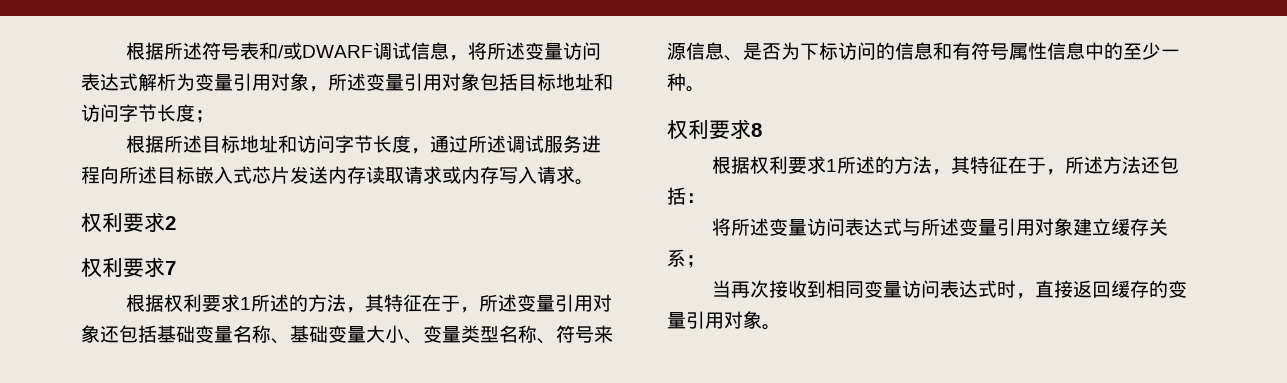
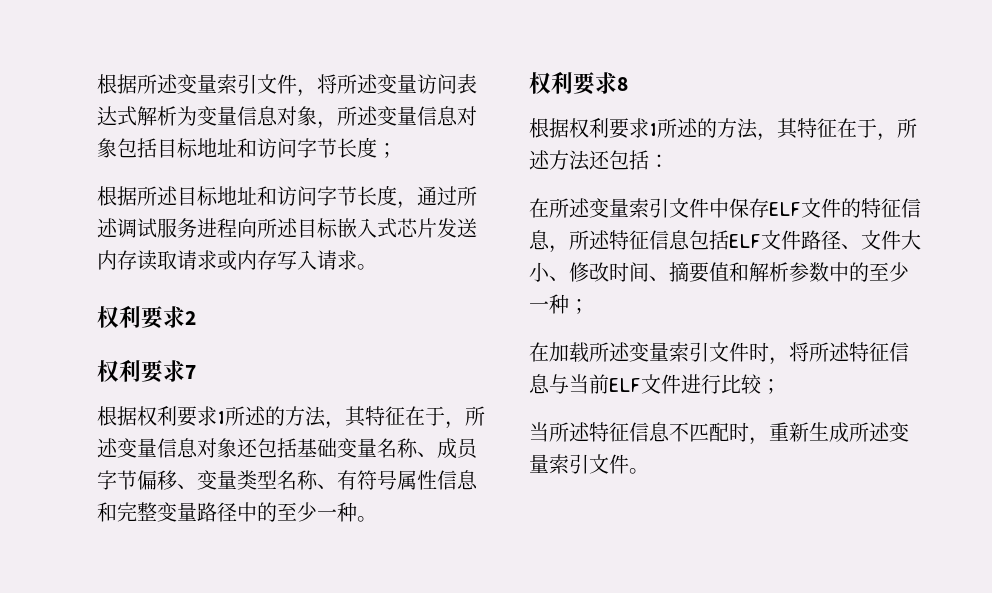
- 根据所述符号表和/或DWARF调试信息，将所述变量访问表达式解析为变量引用对象，所述变量引用对象包括目标地址和访问字节长度；
+ 根据所述变量索引文件，将所述变量访问表达式解析为变量信息对象，所述变量信息对象包括目标地址和访问字节长度；
- 根据权利要求1所述的方法，其特征在于，所述变量引用对象还包括基础变量名称、基础变量大小、变量类型名称、符号来源信息、是否为下标访问的信息和有符号属性信息中的至少一种。
+ 根据权利要求1所述的方法，其特征在于，所述变量信息对象还包括基础变量名称、成员字节偏移、变量类型名称、有符号属性信息和完整变量路径中的至少一种。
- 将所述变量访问表达式与所述变量引用对象建立缓存关系；
- 当再次接收到相同变量访问表达式时，直接返回缓存的变量引用对象。
+ 在所述变量索引文件中保存ELF文件的特征信息，所述特征信息包括ELF文件路径、文件大小、修改时间、摘要值和解析参数中的至少一种；
+ 在加载所述变量索引文件时，将所述特征信息与当前ELF文件进行比较；
+ 当所述特征信息不匹配时，重新生成所述变量索引文件。

